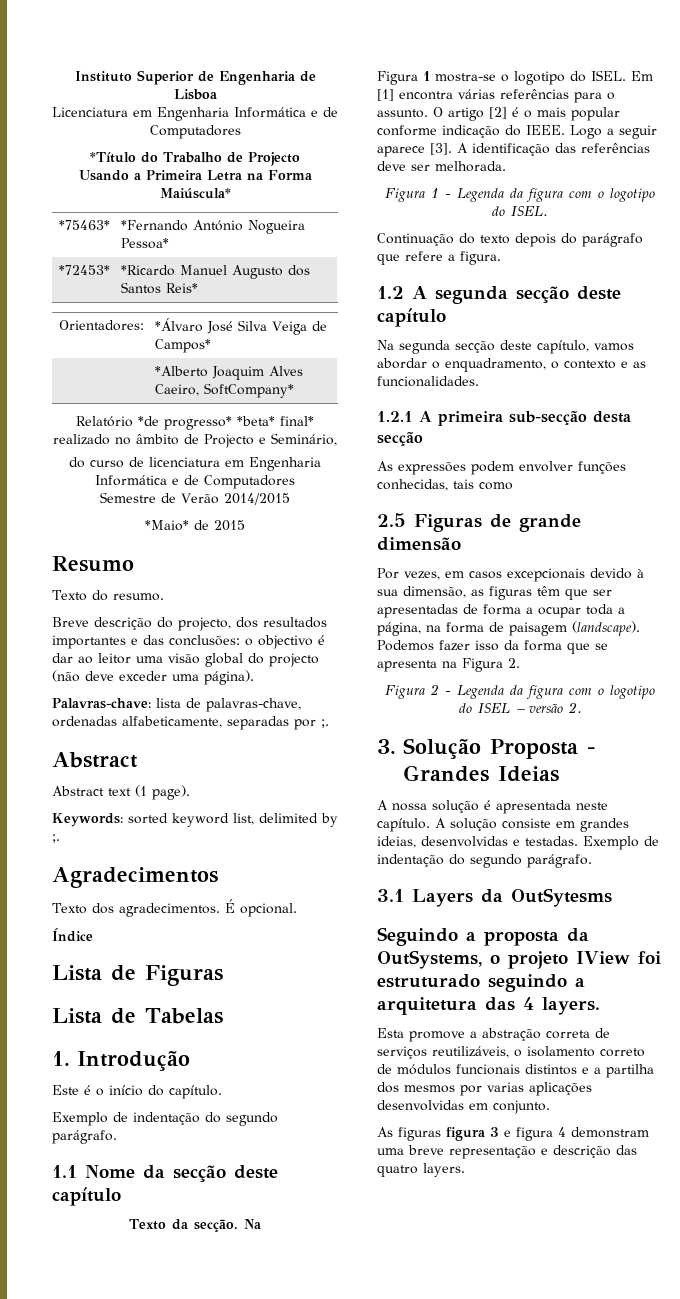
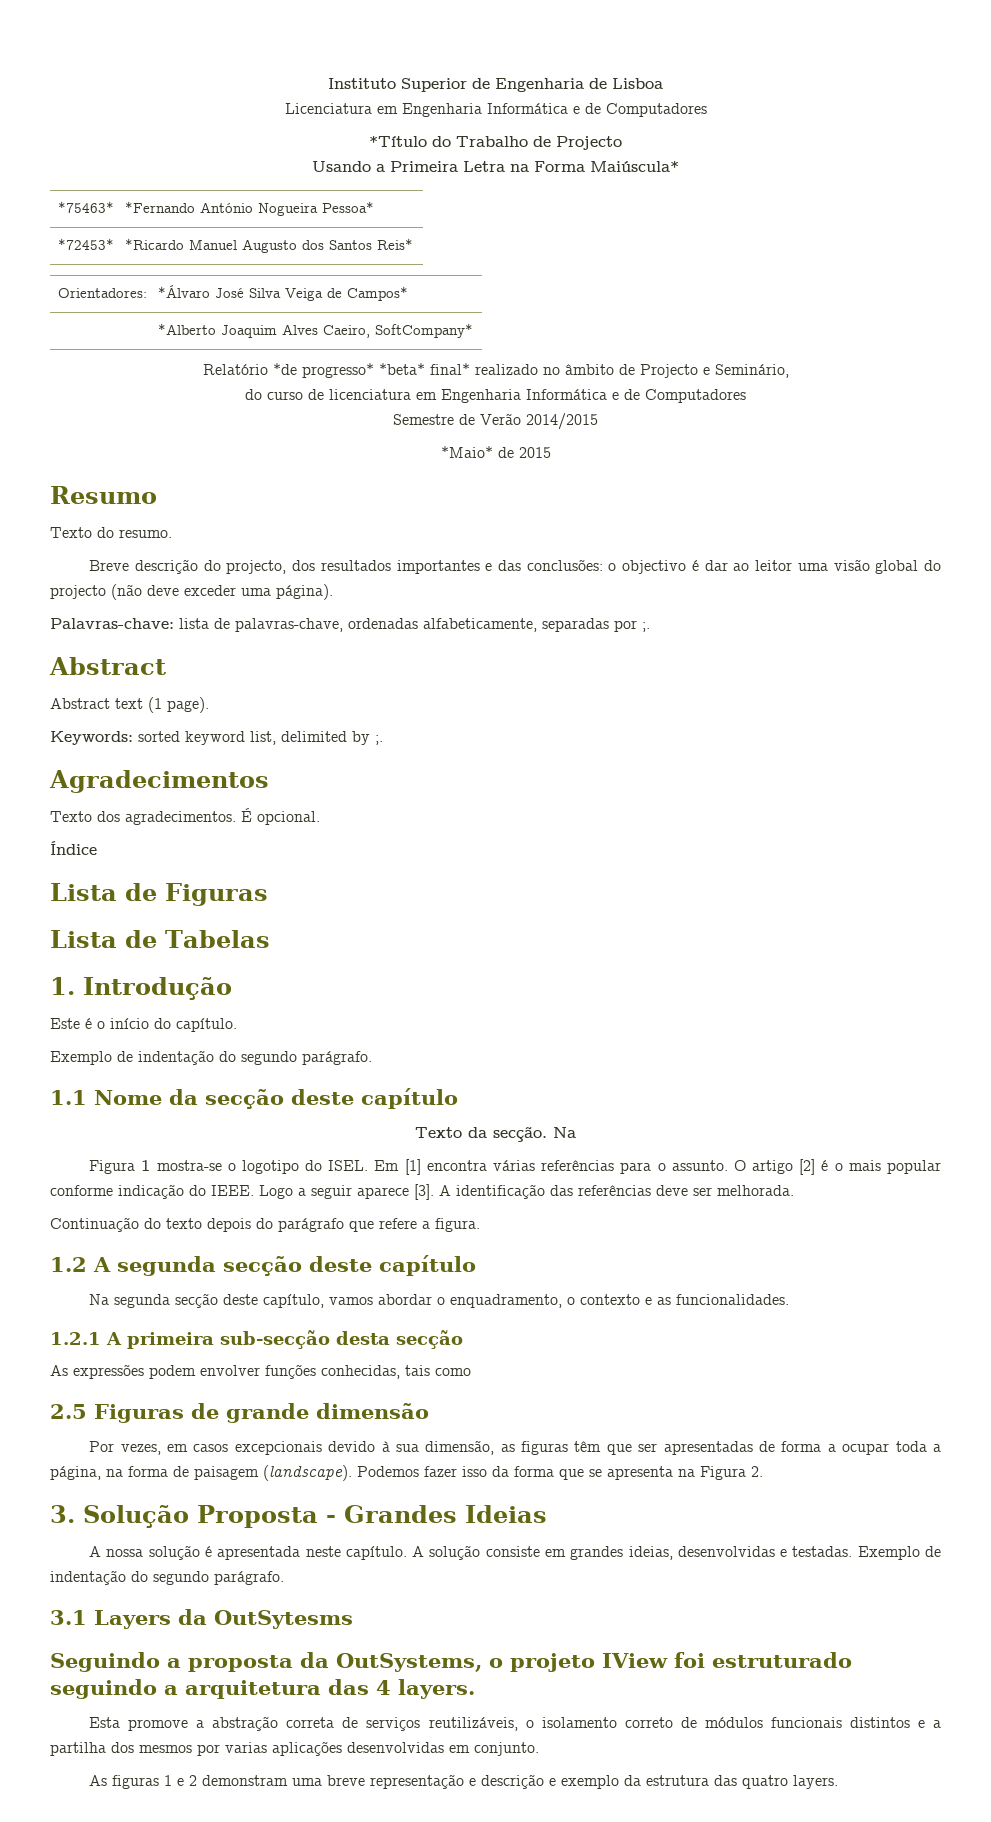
- Figura 1 - Legenda da figura com o logotipo do ISEL.
- Figura 2 - Legenda da figura com o logotipo do ISEL – versão 2.
- As figuras figura 3 e figura 4 demonstram uma breve representação e descrição das quatro layers.
+ As figuras 1 e 2 demonstram uma breve representação e descrição e exemplo da estrutura das quatro layers.

